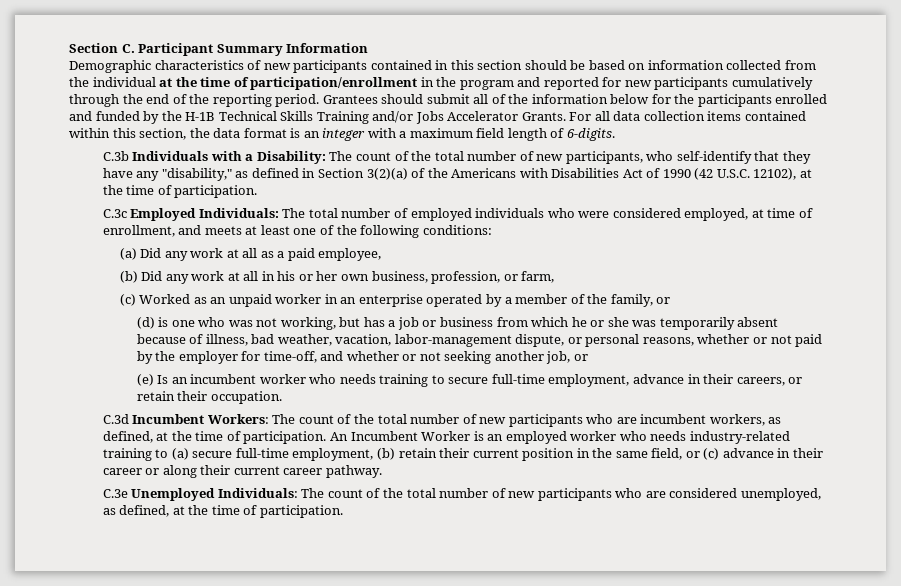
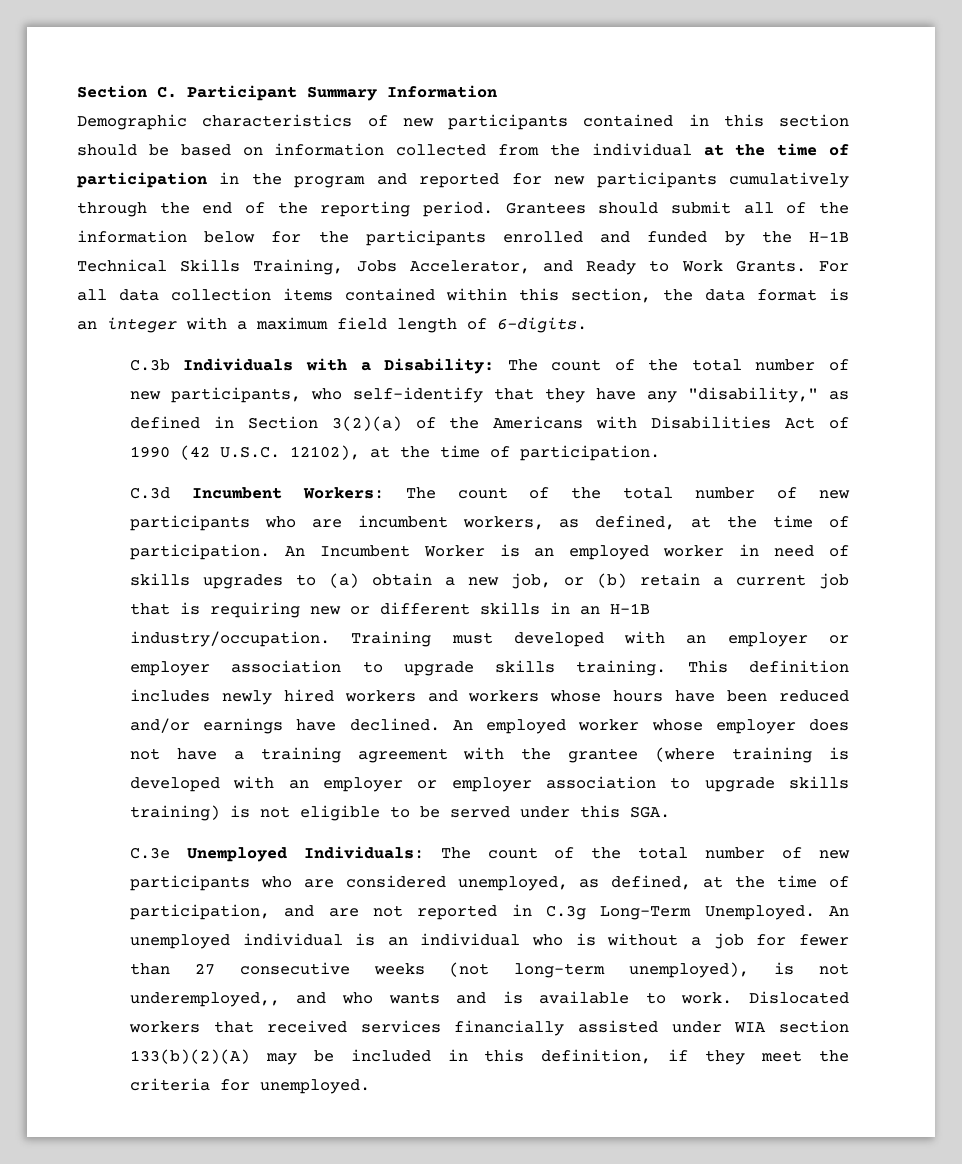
- Demographic characteristics of new participants contained in this section should be based on information collected from the individual at the time of participation/enrollment in the program and reported for new participants cumulatively through the end of the reporting period.
+ Demographic characteristics of new participants contained in this section should be based on information collected from the individual at the time of participation in the program and reported for new participants cumulatively through the end of the reporting period.
- Grantees should submit all of the information below for the participants enrolled and funded by the H-1B Technical Skills Training and/or Jobs Accelerator Grants.
+ Grantees should submit all of the information below for the participants enrolled and funded by the H-1B Technical Skills Training, Jobs Accelerator, and Ready to Work Grants.
- C.3c Employed Individuals: The total number of employed individuals who were considered employed, at time of enrollment, and meets at least one of the following conditions:
- (a) Did any work at all as a paid employee,
- (b) Did any work at all in his or her own business, profession, or farm,
- (c) Worked as an unpaid worker in an enterprise operated by a member of the family, or
- (d) is one who was not working, but has a job or business from which he or she was temporarily absent because of illness, bad weather, vacation, labor-management dispute, or personal reasons, whether or not paid by the employer for time-off, and whether or not seeking another job, or
- (e) Is an incumbent worker who needs training to secure full-time employment, advance in their careers, or retain their occupation.
- An Incumbent Worker is an employed worker who needs industry-related training to (a) secure full-time employment, (b) retain their current position in the same field, or (c) advance in their career or along their current career pathway.
+ An Incumbent Worker is an employed worker in need of skills upgrades to (a) obtain a new job, or (b) retain a current job that is requiring new or different skills in an H-1B industry/occupation. Training must developed with an employer or employer association to upgrade skills training. This definition includes newly hired workers and workers whose hours have been reduced and/or earnings have declined. An employed worker whose employer does not have a training agreement with the grantee (where training is developed with an employer or employer association to upgrade skills training) is not eligible to be served under this SGA.
- C.3e Unemployed Individuals: The count of the total number of new participants who are considered unemployed, as defined, at the time of participation.
+ C.3e Unemployed Individuals: The count of the total number of new participants who are considered unemployed, as defined, at the time of participation, and are not reported in C.3g Long-Term Unemployed. An unemployed individual is an individual who is without a job for fewer than 27 consecutive weeks (not long-term unemployed), is not underemployed,, and who wants and is available to work. Dislocated workers that received services financially assisted under WIA section 133(b)(2)(A) may be included in this definition, if they meet the criteria for unemployed.

